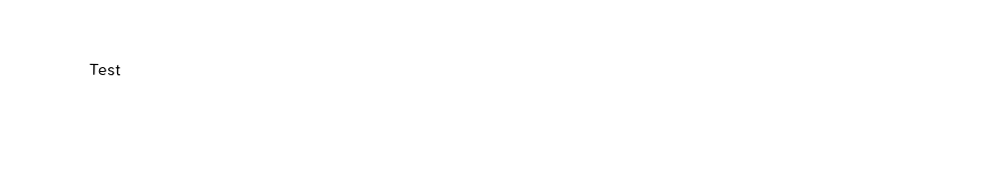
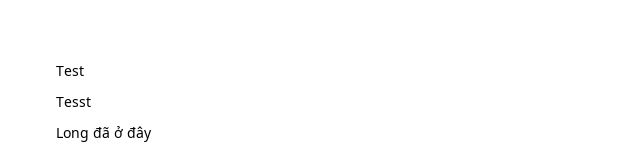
+ Tesst
+ Long đã ở đây

